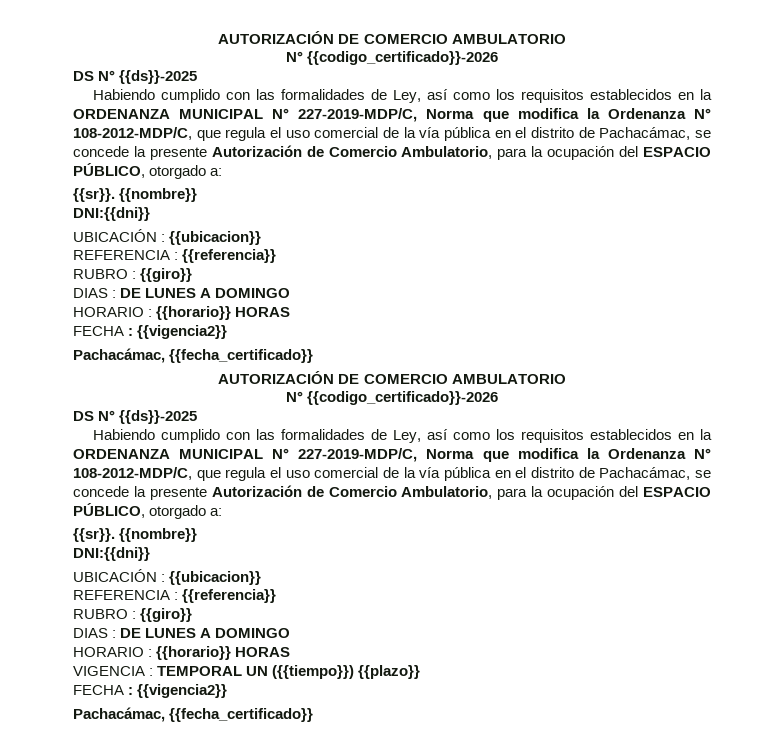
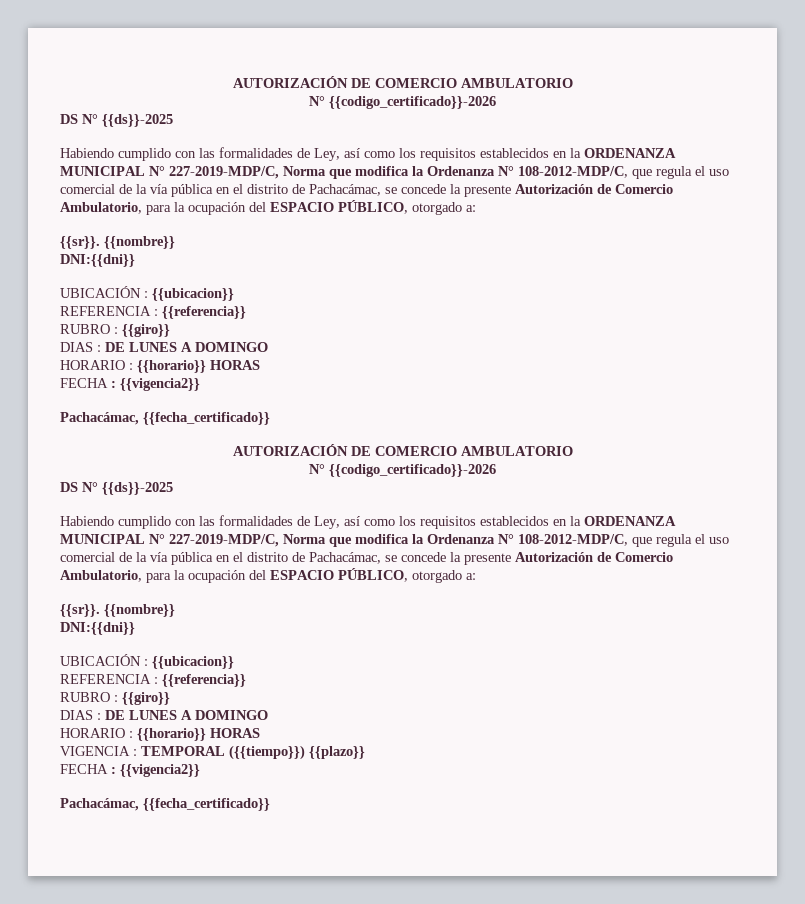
- VIGENCIA : TEMPORAL UN ({{tiempo}}) {{plazo}}
+ VIGENCIA : TEMPORAL ({{tiempo}}) {{plazo}}

